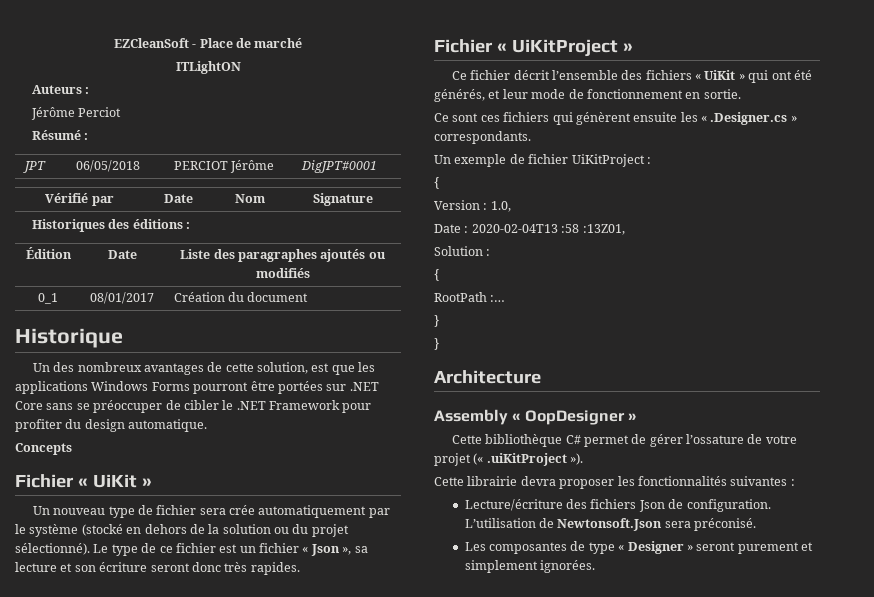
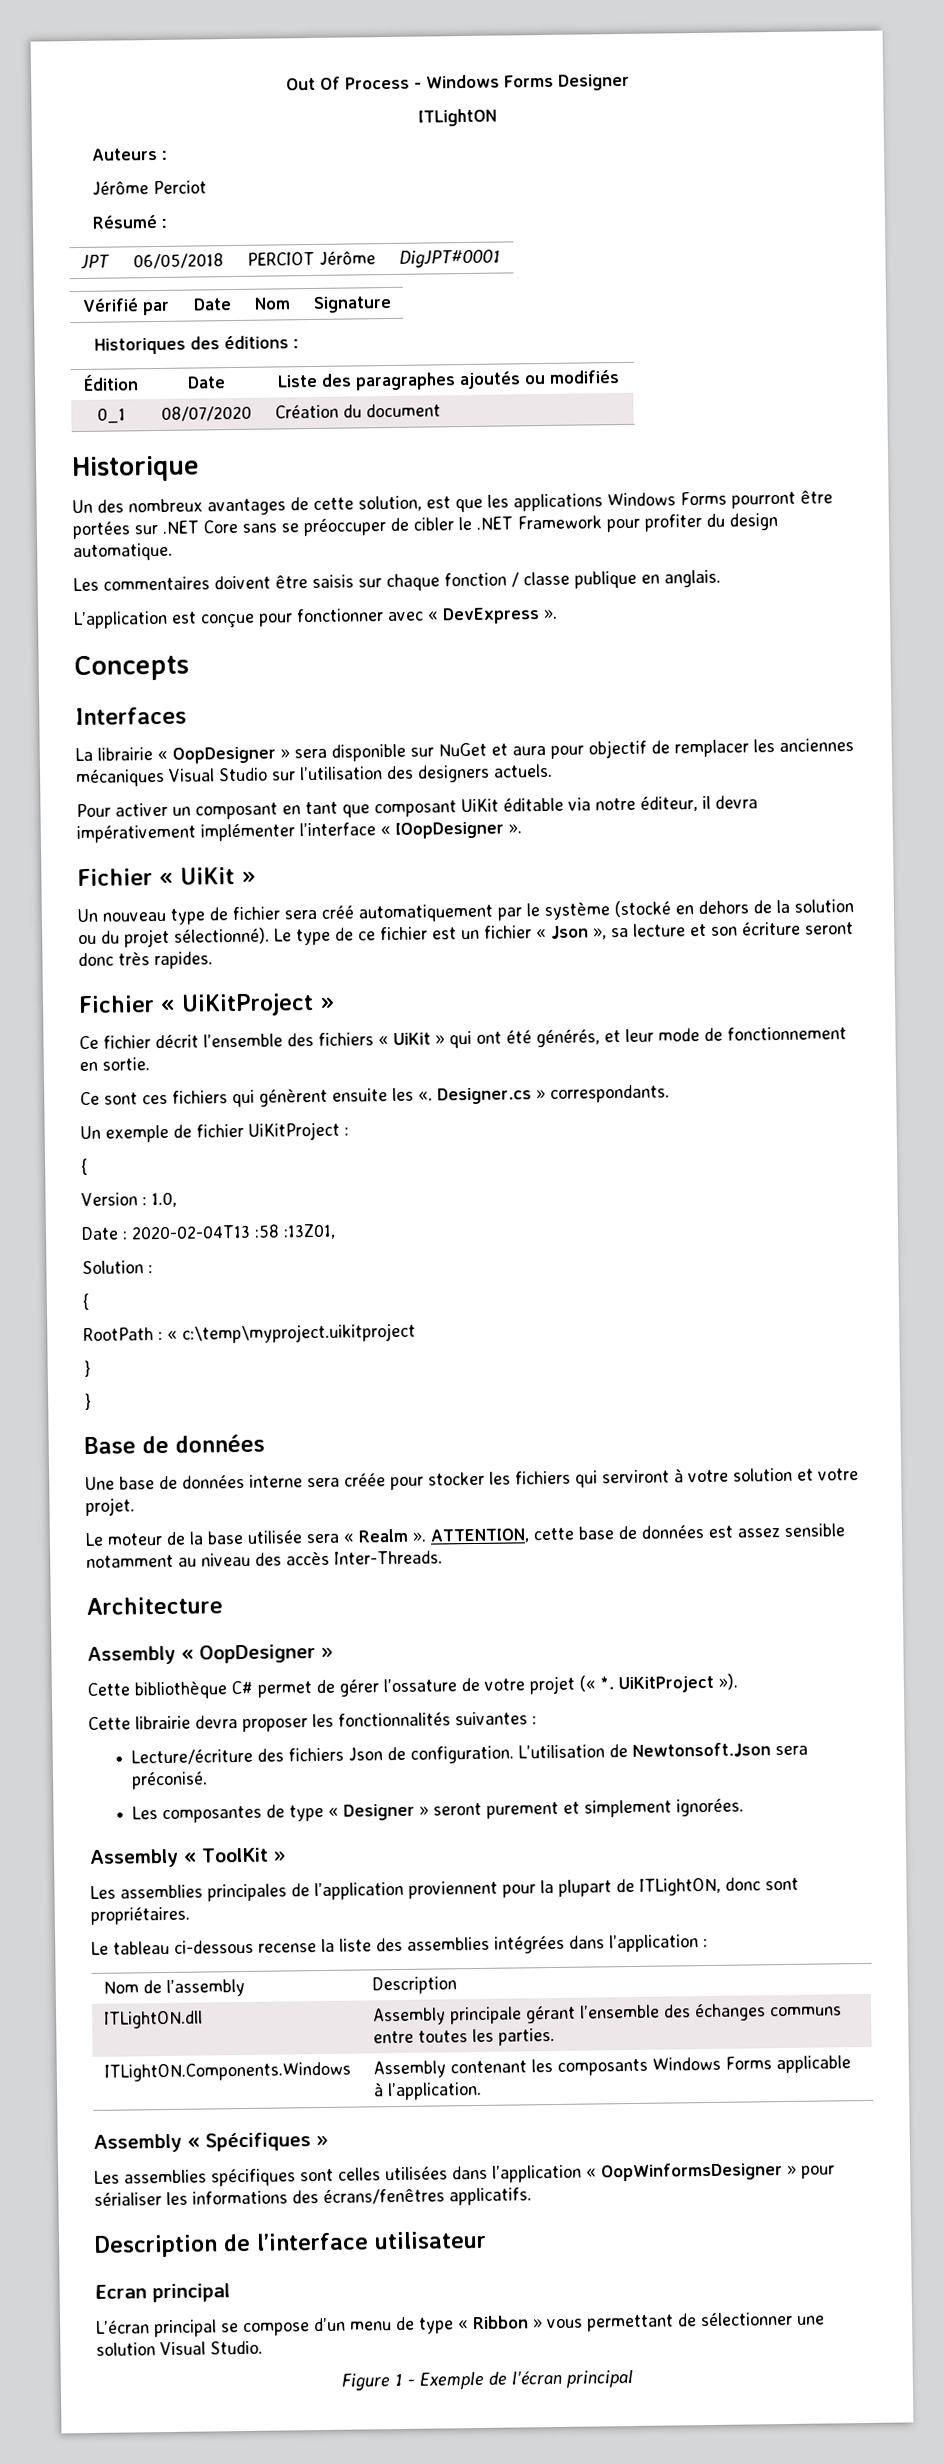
- EZCleanSoft - Place de marché
+ Out Of Process - Windows Forms Designer
- 0_1 | 08/01/2017 | Création du document
+ 0_1 | 08/07/2020 | Création du document
+ Les commentaires doivent être saisis sur chaque fonction / classe publique en anglais.
+ L’application est conçue pour fonctionner avec « DevExpress ».
  Concepts
+ Interfaces
+ La librairie « OopDesigner » sera disponible sur NuGet et aura pour objectif de remplacer les anciennes mécaniques Visual Studio sur l’utilisation des designers actuels.
+ Pour activer un composant en tant que composant UiKit éditable via notre éditeur, il devra impérativement implémenter l’interface « IOopDesigner ».
- Un nouveau type de fichier sera crée automatiquement par le système (stocké en dehors de la solution ou du projet sélectionné).
+ Un nouveau type de fichier sera créé automatiquement par le système (stocké en dehors de la solution ou du projet sélectionné).
- Ce sont ces fichiers qui génèrent ensuite les « .Designer.cs » correspondants.
+ Ce sont ces fichiers qui génèrent ensuite les «. Designer.cs » correspondants.
- RootPath :…
+ RootPath : « c:\temp\myproject.uikitproject
+ Base de données
+ Une base de données interne sera créée pour stocker les fichiers qui serviront à votre solution et votre projet.
+ Le moteur de la base utilisée sera « Realm ». ATTENTION, cette base de données est assez sensible notamment au niveau des accès Inter-Threads.
- Cette bibliothèque C# permet de gérer l’ossature de votre projet (« .uiKitProject »).
+ Cette bibliothèque C# permet de gérer l’ossature de votre projet (« *. UiKitProject »).
+ Assembly « ToolKit »
+ Les assemblies principales de l’application proviennent pour la plupart de ITLightON, donc sont propriétaires.
+ Le tableau ci-dessous recense la liste des assemblies intégrées dans l’application :
+ Nom de l’assembly | Description
+ ITLightON.dll | Assembly principale gérant l’ensemble des échanges communs entre toutes les parties.
+ ITLightON.Components.Windows | Assembly contenant les composants Windows Forms applicable à l’application.
+ Assembly « Spécifiques »
+ Les assemblies spécifiques sont celles utilisées dans l’application « OopWinformsDesigner » pour sérialiser les informations des écrans/fenêtres applicatifs.
+ Description de l’interface utilisateur
+ Ecran principal
+ L’écran principal se compose d’un menu de type « Ribbon » vous permettant de sélectionner une solution Visual Studio.
+ Figure 1 - Exemple de l'écran principal

